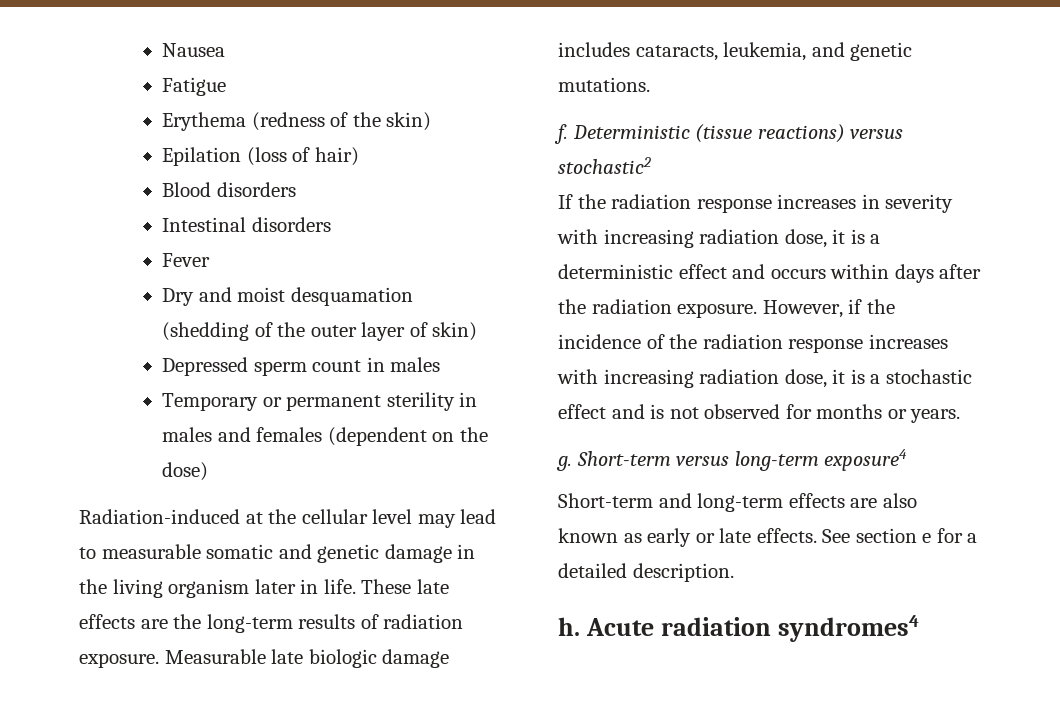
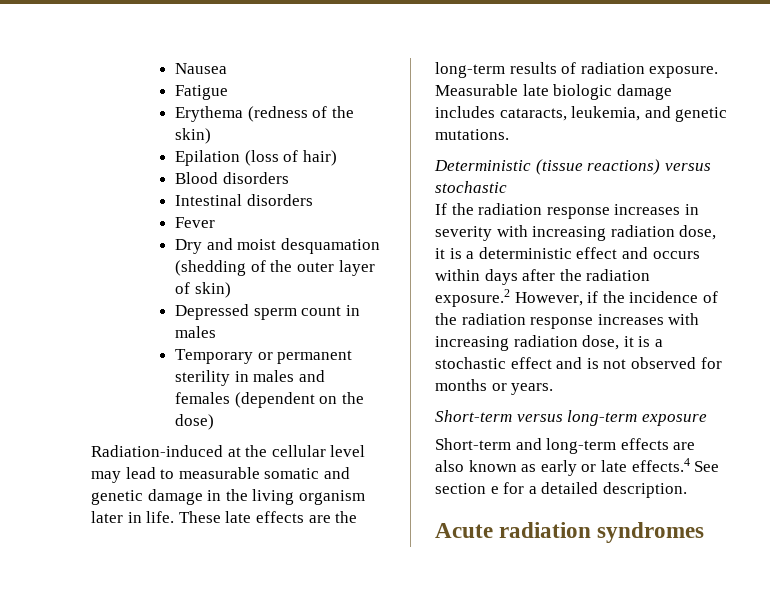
- f. Deterministic (tissue reactions) versus stochastic2
+ Deterministic (tissue reactions) versus stochastic
- If the radiation response increases in severity with increasing radiation dose, it is a deterministic effect and occurs within days after the radiation exposure. However, if the incidence of the radiation response increases with increasing radiation dose, it is a stochastic effect and is not observed for months or years.
+ If the radiation response increases in severity with increasing radiation dose, it is a deterministic effect and occurs within days after the radiation exposure.2 However, if the incidence of the radiation response increases with increasing radiation dose, it is a stochastic effect and is not observed for months or years.
- g. Short-term versus long-term exposure4
+ Short-term versus long-term exposure
- Short-term and long-term effects are also known as early or late effects. See section e for a detailed description.
+ Short-term and long-term effects are also known as early or late effects.4 See section e for a detailed description.
- h. Acute radiation syndromes4
+ Acute radiation syndromes

